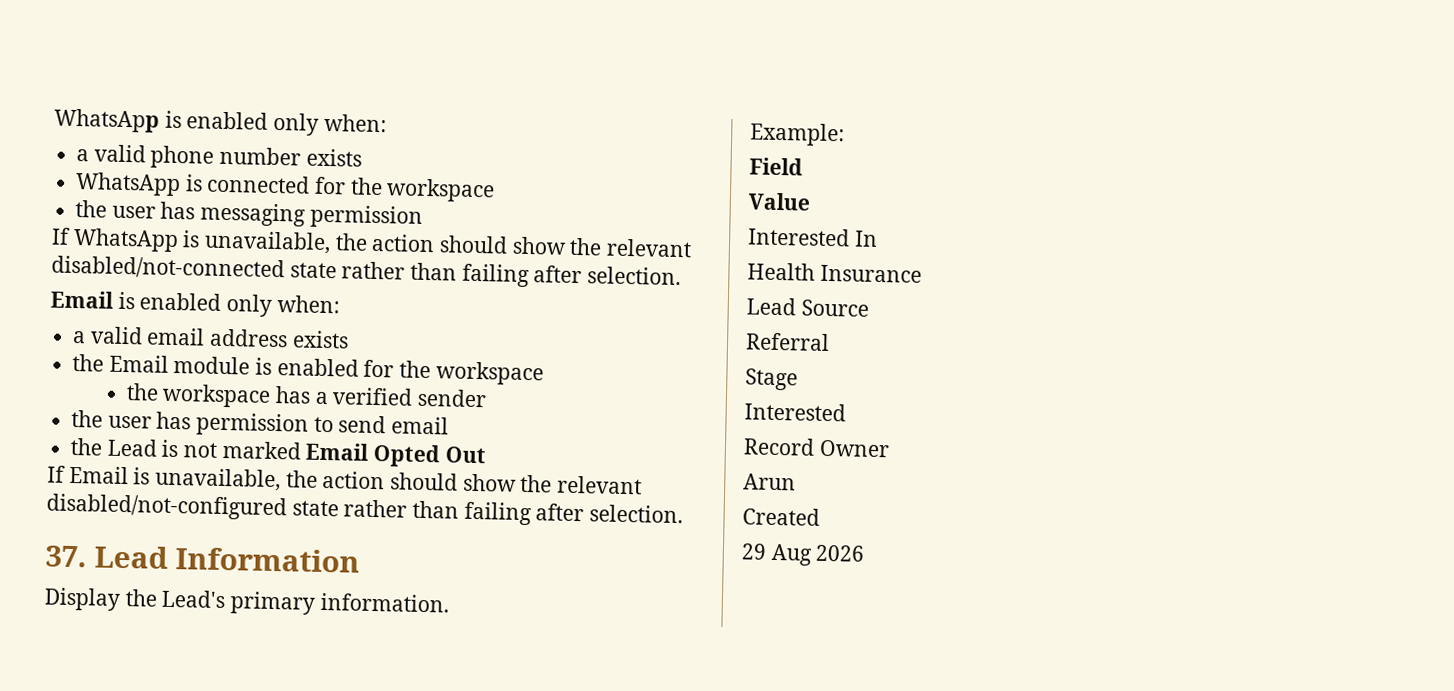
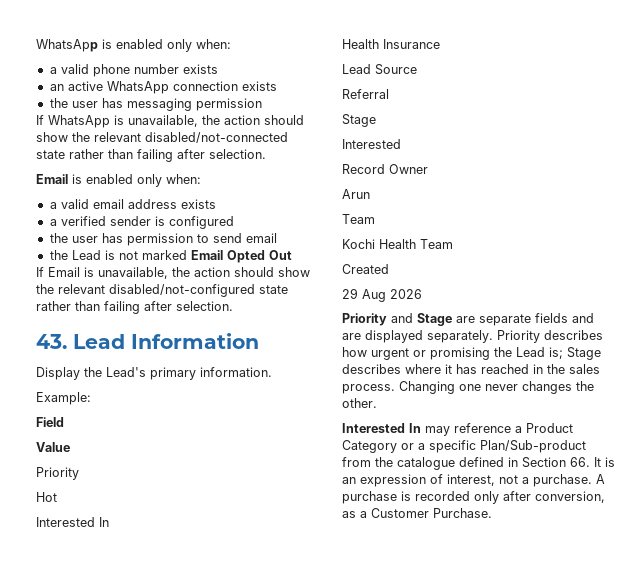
- WhatsApp is connected for the workspace
+ an active WhatsApp connection exists
- the Email module is enabled for the workspace
- the workspace has a verified sender
+ a verified sender is configured
- 37. Lead Information
+ 43. Lead Information
  Value
+ Priority
+ Hot
  Arun
+ Team
+ Kochi Health Team
+ Priority and Stage are separate fields and are displayed separately. Priority describes how urgent or promising the Lead is; Stage describes where it has reached in the sales process. Changing one never changes the other.
+ Interested In may reference a Product Category or a specific Plan/Sub-product from the catalogue defined in Section 66. It is an expression of interest, not a purchase. A purchase is recorded only after conversion, as a Customer Purchase.

